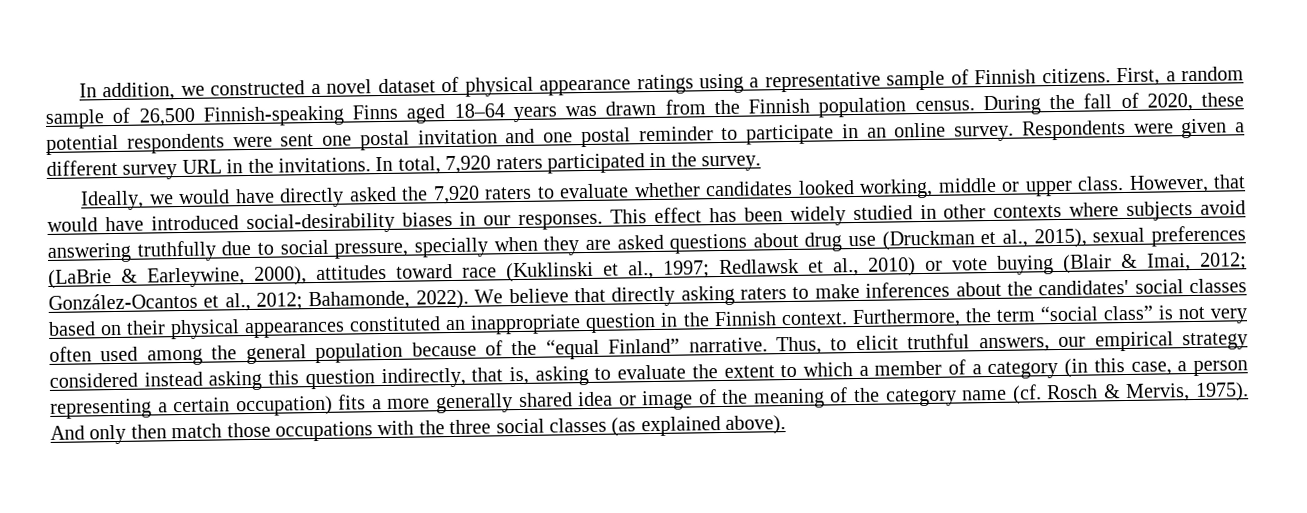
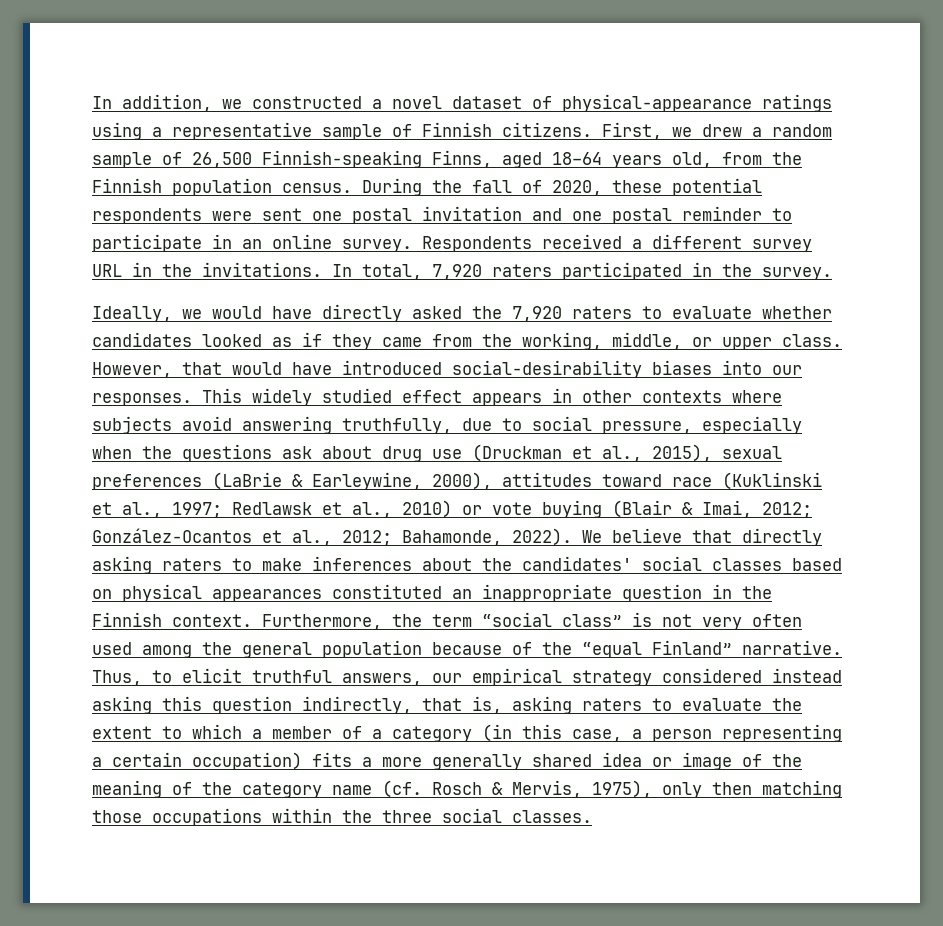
- In addition, we constructed a novel dataset of physical appearance ratings using a representative sample of Finnish citizens.
+ In addition, we constructed a novel dataset of physical-appearance ratings using a representative sample of Finnish citizens.
- First, a random sample of 26,500 Finnish-speaking Finns aged 18–64 years was drawn from the Finnish population census.
+ First, we drew a random sample of 26,500 Finnish-speaking Finns, aged 18–64 years old, from the Finnish population census.
- Respondents were given a different survey URL in the invitations.
+ Respondents received a different survey URL in the invitations.
- Ideally, we would have directly asked the 7,920 raters to evaluate whether candidates looked working, middle or upper class.
+ Ideally, we would have directly asked the 7,920 raters to evaluate whether candidates looked as if they came from the working, middle, or upper class.
- However, that would have introduced social-desirability biases in our responses.
+ However, that would have introduced social-desirability biases into our responses.
- This effect has been widely studied in other contexts where subjects avoid answering truthfully due to social pressure, specially when they are asked questions about drug use (Druckman et al., 2015), sexual preferences (LaBrie & Earleywine, 2000), attitudes toward race (Kuklinski et al., 1997; Redlawsk et al., 2010) or vote buying (Blair & Imai, 2012; González-Ocantos et al., 2012; Bahamonde, 2022).
+ This widely studied effect appears in other contexts where subjects avoid answering truthfully, due to social pressure, especially when the questions ask about drug use (Druckman et al., 2015), sexual preferences (LaBrie & Earleywine, 2000), attitudes toward race (Kuklinski et al., 1997; Redlawsk et al., 2010) or vote buying (Blair & Imai, 2012; González-Ocantos et al., 2012; Bahamonde, 2022).
- We believe that directly asking raters to make inferences about the candidates' social classes based on their physical appearances constituted an inappropriate question in the Finnish context.
+ We believe that directly asking raters to make inferences about the candidates' social classes based on physical appearances constituted an inappropriate question in the Finnish context.
- Thus, to elicit truthful answers, our empirical strategy considered instead asking this question indirectly, that is, asking to evaluate the extent to which a member of a category (in this case, a person representing a certain occupation) fits a more generally shared idea or image of the meaning of the category name (cf. Rosch & Mervis, 1975). And only then match those occupations with the three social classes (as explained above).
+ Thus, to elicit truthful answers, our empirical strategy considered instead asking this question indirectly, that is, asking raters to evaluate the extent to which a member of a category (in this case, a person representing a certain occupation) fits a more generally shared idea or image of the meaning of the category name (cf. Rosch & Mervis, 1975), only then matching those occupations within the three social classes.

